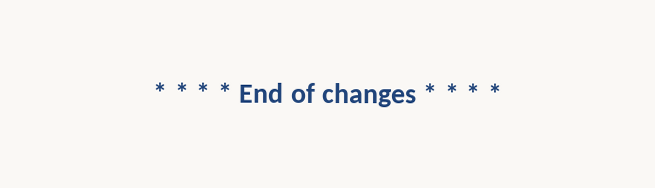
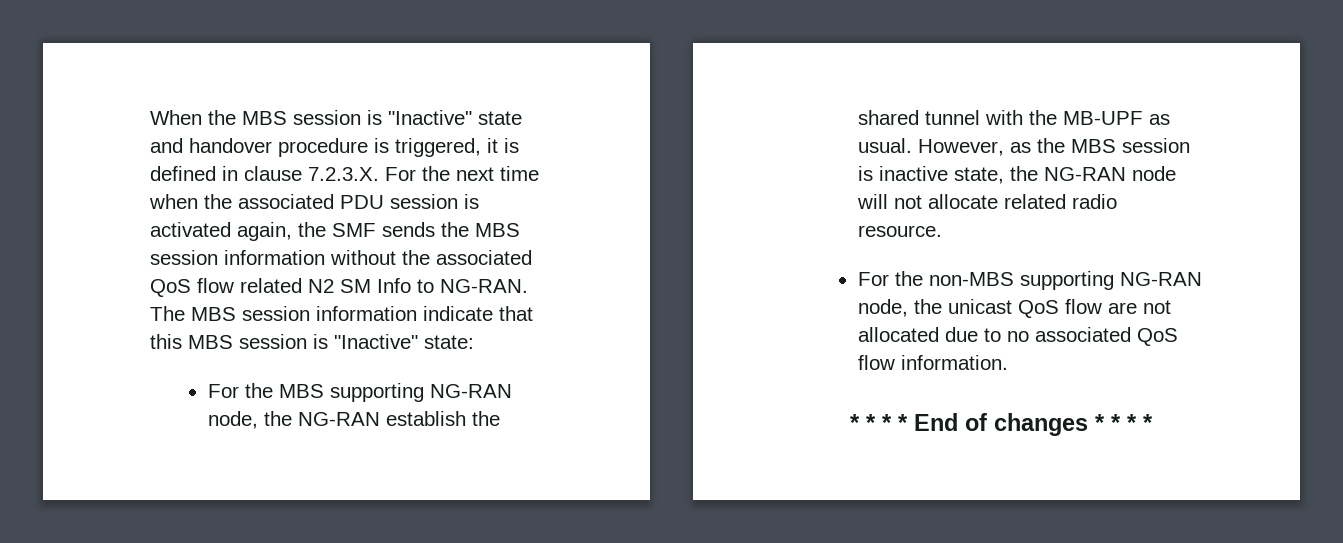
+ When the MBS session is "Inactive" state and handover procedure is triggered, it is defined in clause 7.2.3.X. For the next time when the associated PDU session is activated again, the SMF sends the MBS session information without the associated QoS flow related N2 SM Info to NG-RAN. The MBS session information indicate that this MBS session is "Inactive" state:
+ For the MBS supporting NG-RAN node, the NG-RAN establish the shared tunnel with the MB-UPF as usual. However, as the MBS session is inactive state, the NG-RAN node will not allocate related radio resource.
+ For the non-MBS supporting NG-RAN node, the unicast QoS flow are not allocated due to no associated QoS flow information.

